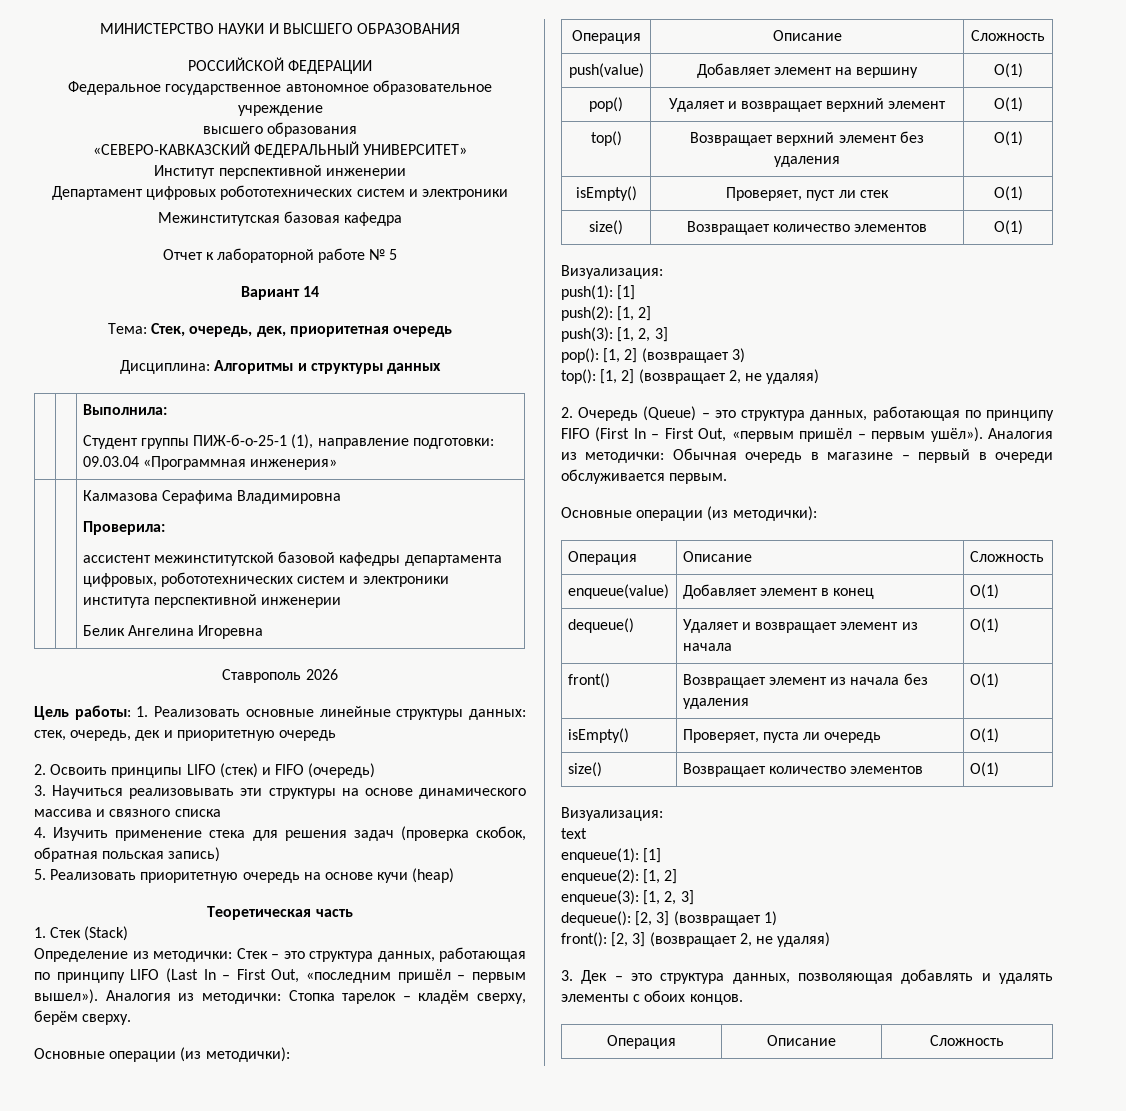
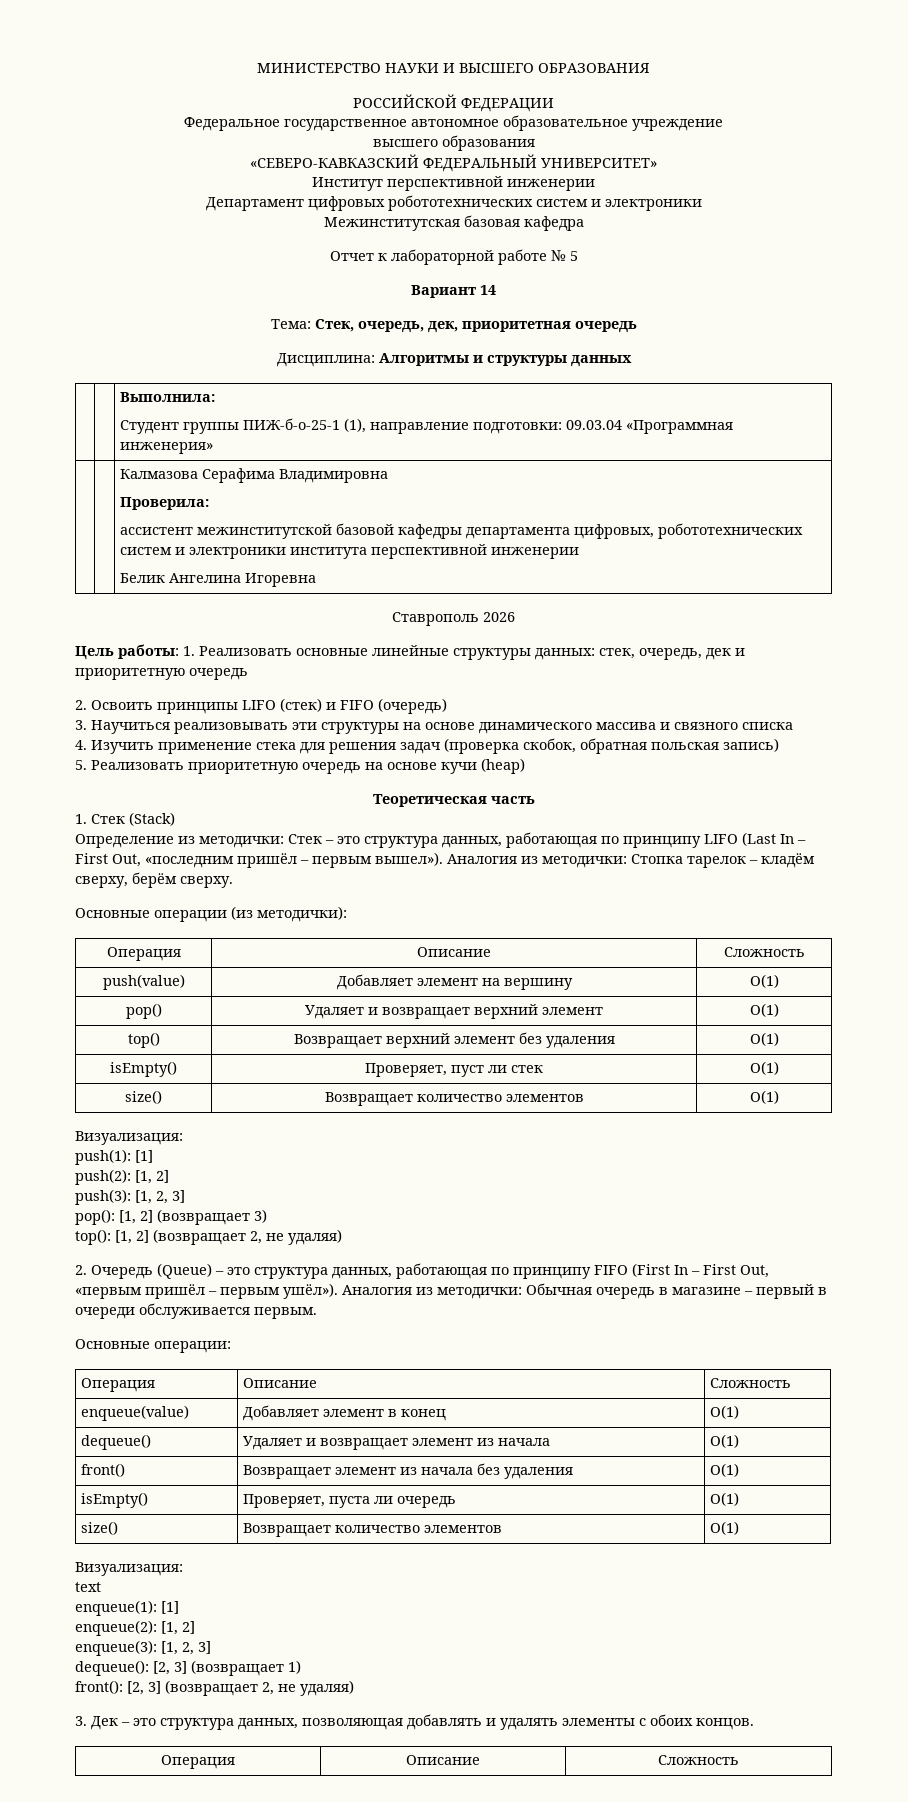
  Аналогия из методички: Обычная очередь в магазине – первый в очереди обслуживается первым.
- Основные операции (из методички):
+ Основные операции:

